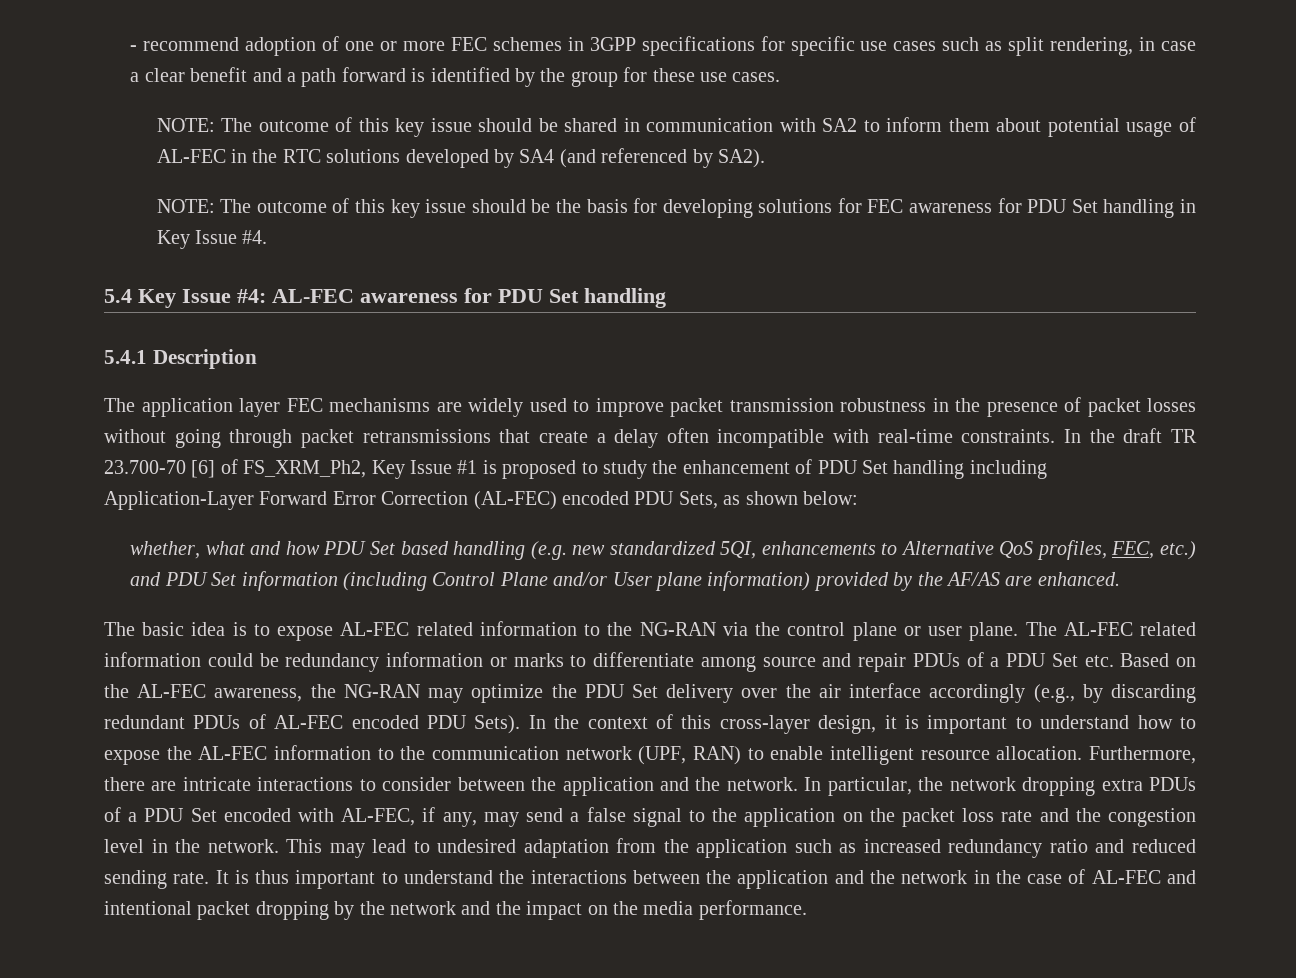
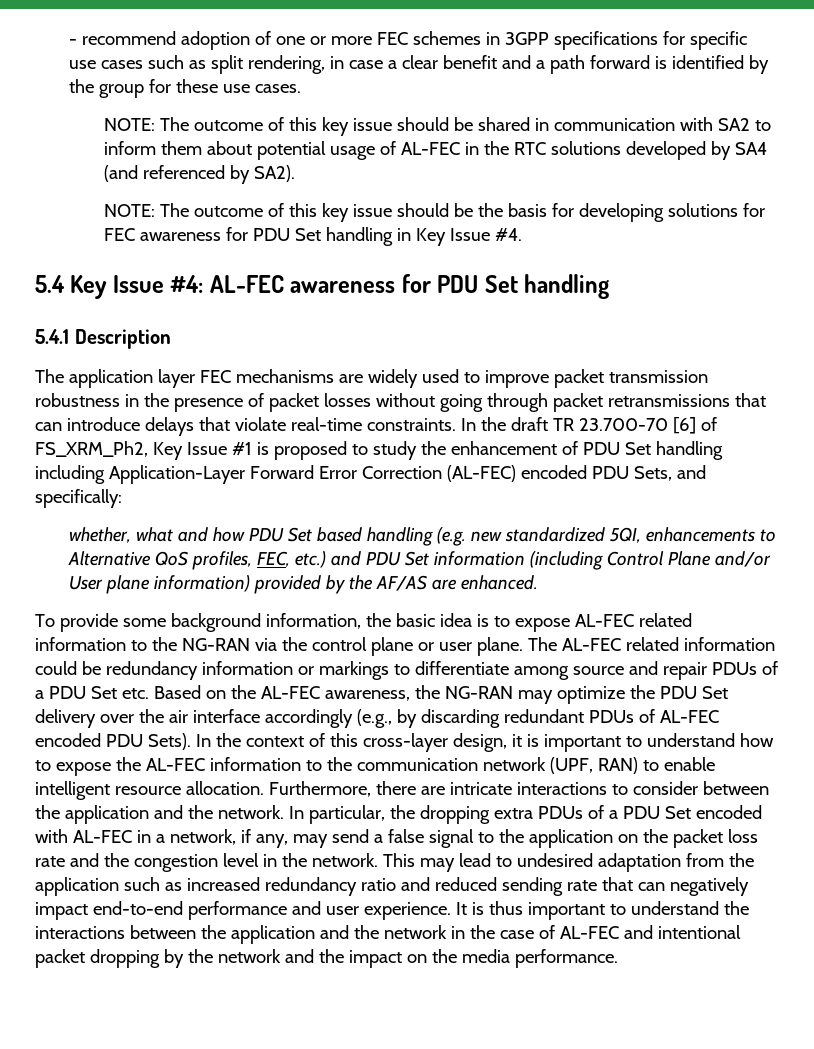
- The application layer FEC mechanisms are widely used to improve packet transmission robustness in the presence of packet losses without going through packet retransmissions that create a delay often incompatible with real-time constraints.
+ The application layer FEC mechanisms are widely used to improve packet transmission robustness in the presence of packet losses without going through packet retransmissions that can introduce delays that violate real-time constraints.
- In the draft TR 23.700-70 [6] of FS_XRM_Ph2, Key Issue #1 is proposed to study the enhancement of PDU Set handling including Application-Layer Forward Error Correction (AL-FEC) encoded PDU Sets, as shown below:
+ In the draft TR 23.700-70 [6] of FS_XRM_Ph2, Key Issue #1 is proposed to study the enhancement of PDU Set handling including Application-Layer Forward Error Correction (AL-FEC) encoded PDU Sets, and specifically:
- The basic idea is to expose AL-FEC related information to the NG-RAN via the control plane or user plane.
+ To provide some background information, the basic idea is to expose AL-FEC related information to the NG-RAN via the control plane or user plane.
- The AL-FEC related information could be redundancy information or marks to differentiate among source and repair PDUs of a PDU Set etc. Based on the AL-FEC awareness, the NG-RAN may optimize the PDU Set delivery over the air interface accordingly (e.g., by discarding redundant PDUs of AL-FEC encoded PDU Sets).
+ The AL-FEC related information could be redundancy information or markings to differentiate among source and repair PDUs of a PDU Set etc. Based on the AL-FEC awareness, the NG-RAN may optimize the PDU Set delivery over the air interface accordingly (e.g., by discarding redundant PDUs of AL-FEC encoded PDU Sets).
- In particular, the network dropping extra PDUs of a PDU Set encoded with AL-FEC, if any, may send a false signal to the application on the packet loss rate and the congestion level in the network.
+ In particular, the dropping extra PDUs of a PDU Set encoded with AL-FEC in a network, if any, may send a false signal to the application on the packet loss rate and the congestion level in the network.
- This may lead to undesired adaptation from the application such as increased redundancy ratio and reduced sending rate.
+ This may lead to undesired adaptation from the application such as increased redundancy ratio and reduced sending rate that can negatively impact end-to-end performance and user experience.

